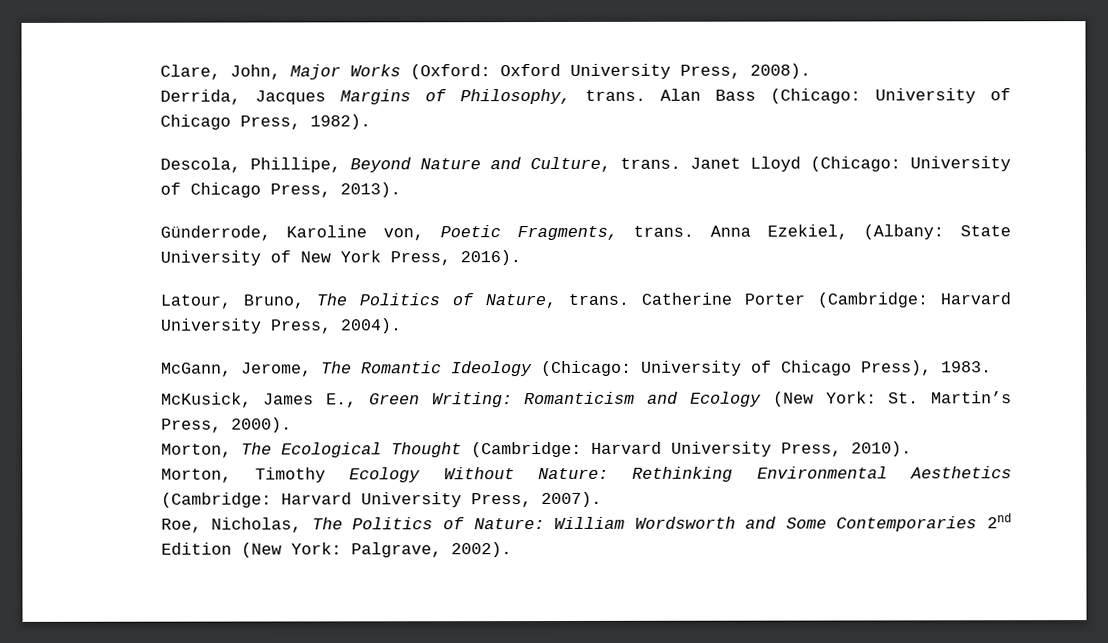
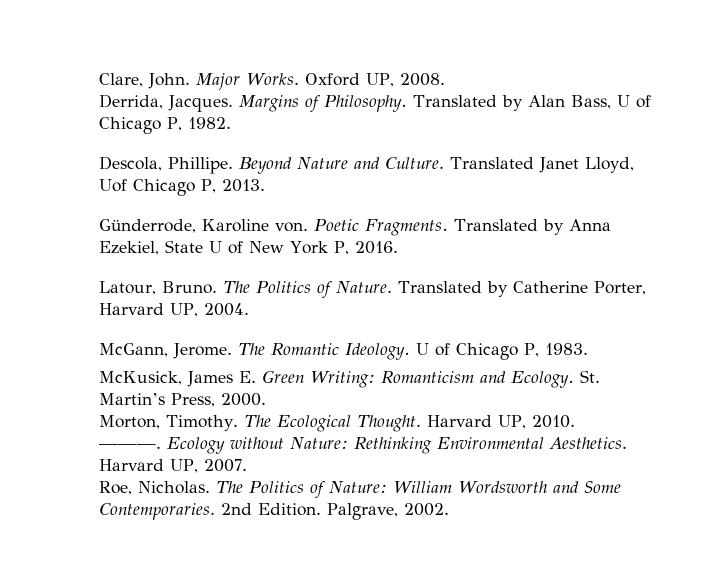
- Clare, John, Major Works (Oxford: Oxford University Press, 2008).
+ Clare, John. Major Works. Oxford UP, 2008.
- Derrida, Jacques Margins of Philosophy, trans. Alan Bass (Chicago: University of Chicago Press, 1982).
+ Derrida, Jacques. Margins of Philosophy. Translated by Alan Bass, U of Chicago P, 1982.
- Descola, Phillipe, Beyond Nature and Culture, trans. Janet Lloyd (Chicago: University of Chicago Press, 2013).
- Günderrode, Karoline von, Poetic Fragments, trans. Anna Ezekiel, (Albany: State University of New York Press, 2016).
+ Descola, Phillipe. Beyond Nature and Culture. Translated Janet Lloyd, Uof Chicago P, 2013.
+ Günderrode, Karoline von. Poetic Fragments. Translated by Anna Ezekiel, State U of New York P, 2016.
- Latour, Bruno, The Politics of Nature, trans. Catherine Porter (Cambridge: Harvard University Press, 2004).
+ Latour, Bruno. The Politics of Nature. Translated by Catherine Porter, Harvard UP, 2004.
- McGann, Jerome, The Romantic Ideology (Chicago: University of Chicago Press), 1983.
+ McGann, Jerome. The Romantic Ideology. U of Chicago P, 1983.
- McKusick, James E., Green Writing: Romanticism and Ecology (New York: St. Martin’s Press, 2000).
- Morton, The Ecological Thought (Cambridge: Harvard University Press, 2010).
- Morton, Timothy Ecology Without Nature: Rethinking Environmental Aesthetics (Cambridge: Harvard University Press, 2007).
+ McKusick, James E. Green Writing: Romanticism and Ecology. St. Martin’s Press, 2000.
+ Morton, Timothy. The Ecological Thought. Harvard UP, 2010.
+ ———. Ecology without Nature: Rethinking Environmental Aesthetics. Harvard UP, 2007.
- Roe, Nicholas, The Politics of Nature: William Wordsworth and Some Contemporaries 2nd Edition (New York: Palgrave, 2002).
+ Roe, Nicholas. The Politics of Nature: William Wordsworth and Some Contemporaries. 2nd Edition. Palgrave, 2002.

